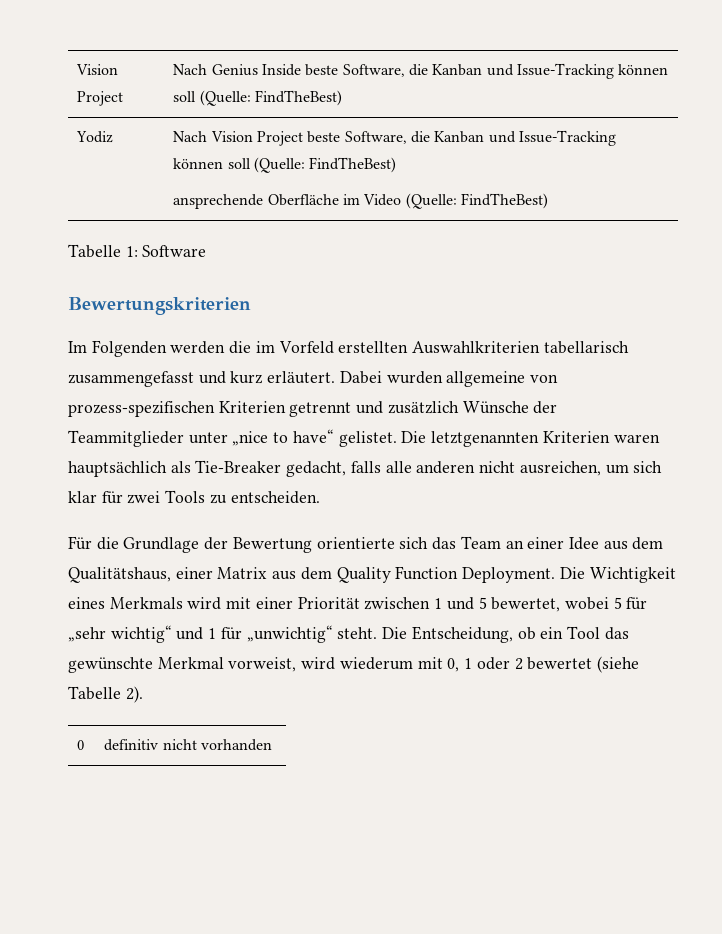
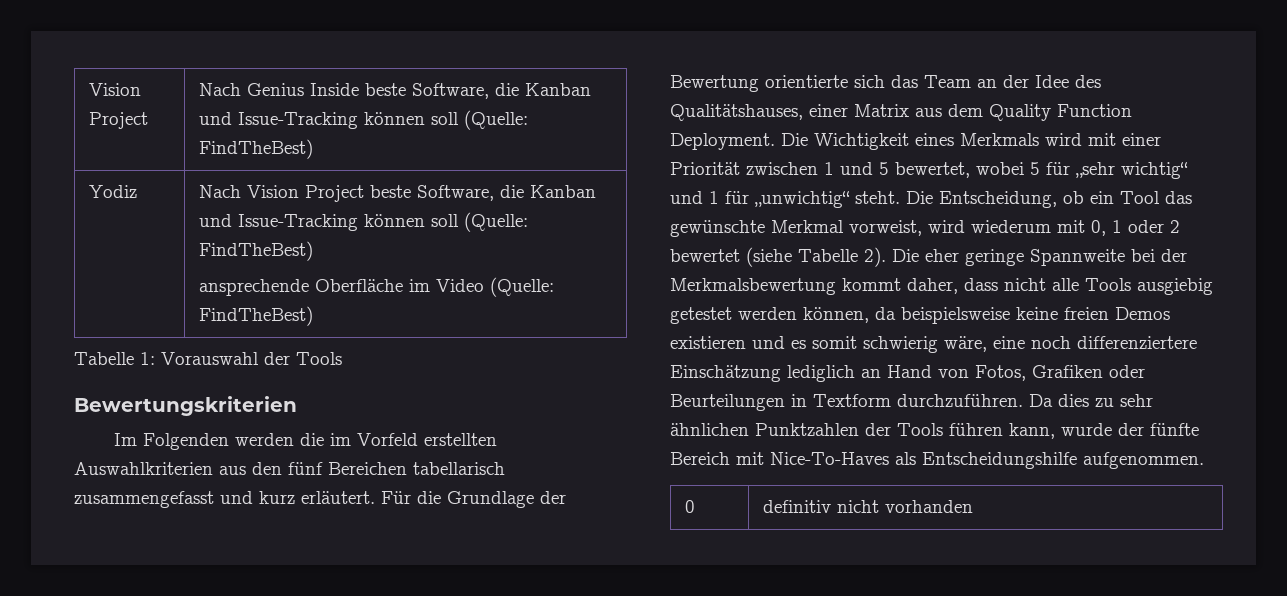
- Tabelle 1: Software
+ Tabelle 1: Vorauswahl der Tools
- Im Folgenden werden die im Vorfeld erstellten Auswahlkriterien tabellarisch zusammengefasst und kurz erläutert. Dabei wurden allgemeine von prozess-spezifischen Kriterien getrennt und zusätzlich Wünsche der Teammitglieder unter „nice to have“ gelistet. Die letztgenannten Kriterien waren hauptsächlich als Tie-Breaker gedacht, falls alle anderen nicht ausreichen, um sich klar für zwei Tools zu entscheiden.
- Für die Grundlage der Bewertung orientierte sich das Team an einer Idee aus dem Qualitätshaus, einer Matrix aus dem Quality Function Deployment.
+ Im Folgenden werden die im Vorfeld erstellten Auswahlkriterien aus den fünf Bereichen tabellarisch zusammengefasst und kurz erläutert. Für die Grundlage der Bewertung orientierte sich das Team an der Idee des Qualitätshauses, einer Matrix aus dem Quality Function Deployment.
+ Die eher geringe Spannweite bei der Merkmalsbewertung kommt daher, dass nicht alle Tools ausgiebig getestet werden können, da beispielsweise keine freien Demos existieren und es somit schwierig wäre, eine noch differenziertere Einschätzung lediglich an Hand von Fotos, Grafiken oder Beurteilungen in Textform durchzuführen. Da dies zu sehr ähnlichen Punktzahlen der Tools führen kann, wurde der fünfte Bereich mit Nice-To-Haves als Entscheidungshilfe aufgenommen.

